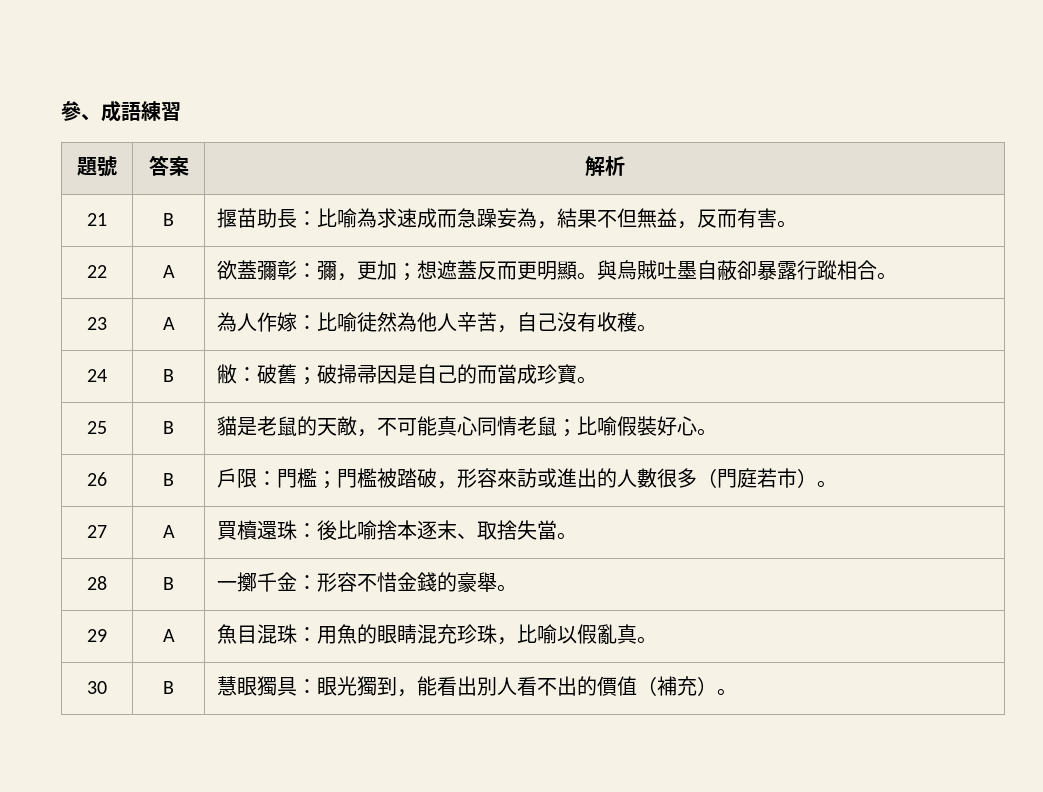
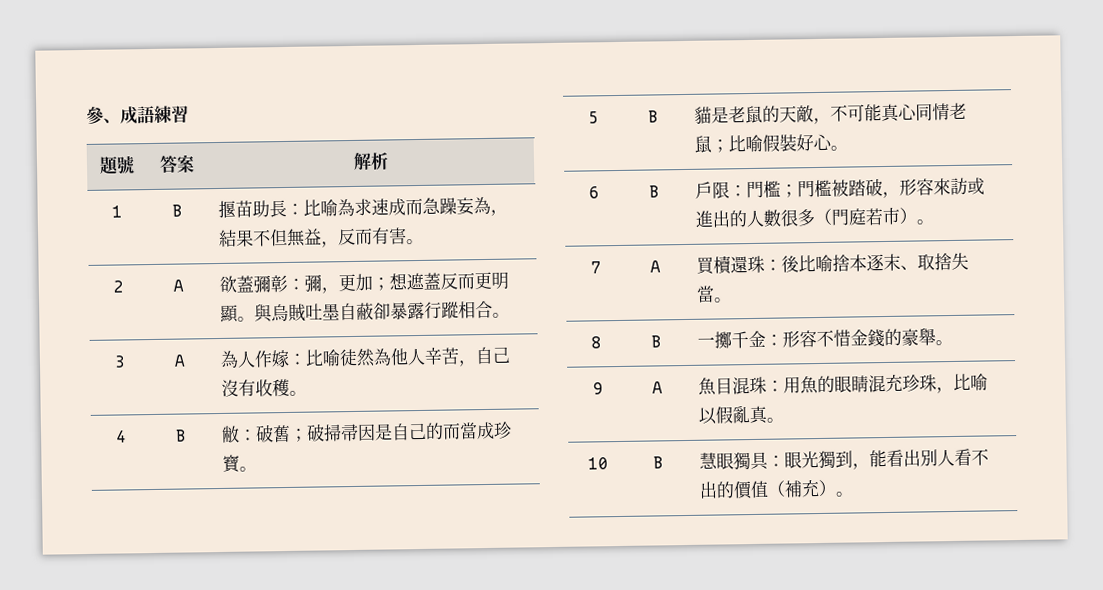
- 21 | B | 揠苗助長：比喻為求速成而急躁妄為，結果不但無益，反而有害。
+ 1 | B | 揠苗助長：比喻為求速成而急躁妄為，結果不但無益，反而有害。
- 22 | A | 欲蓋彌彰：彌，更加；想遮蓋反而更明顯。與烏賊吐墨自蔽卻暴露行蹤相合。
+ 2 | A | 欲蓋彌彰：彌，更加；想遮蓋反而更明顯。與烏賊吐墨自蔽卻暴露行蹤相合。
- 23 | A | 為人作嫁：比喻徒然為他人辛苦，自己沒有收穫。
+ 3 | A | 為人作嫁：比喻徒然為他人辛苦，自己沒有收穫。
- 24 | B | 敝：破舊；破掃帚因是自己的而當成珍寶。
+ 4 | B | 敝：破舊；破掃帚因是自己的而當成珍寶。
- 25 | B | 貓是老鼠的天敵，不可能真心同情老鼠；比喻假裝好心。
+ 5 | B | 貓是老鼠的天敵，不可能真心同情老鼠；比喻假裝好心。
- 26 | B | 戶限：門檻；門檻被踏破，形容來訪或進出的人數很多（門庭若市）。
+ 6 | B | 戶限：門檻；門檻被踏破，形容來訪或進出的人數很多（門庭若市）。
- 27 | A | 買櫝還珠：後比喻捨本逐末、取捨失當。
+ 7 | A | 買櫝還珠：後比喻捨本逐末、取捨失當。
- 28 | B | 一擲千金：形容不惜金錢的豪舉。
+ 8 | B | 一擲千金：形容不惜金錢的豪舉。
- 29 | A | 魚目混珠：用魚的眼睛混充珍珠，比喻以假亂真。
+ 9 | A | 魚目混珠：用魚的眼睛混充珍珠，比喻以假亂真。
- 30 | B | 慧眼獨具：眼光獨到，能看出別人看不出的價值（補充）。
+ 10 | B | 慧眼獨具：眼光獨到，能看出別人看不出的價值（補充）。

